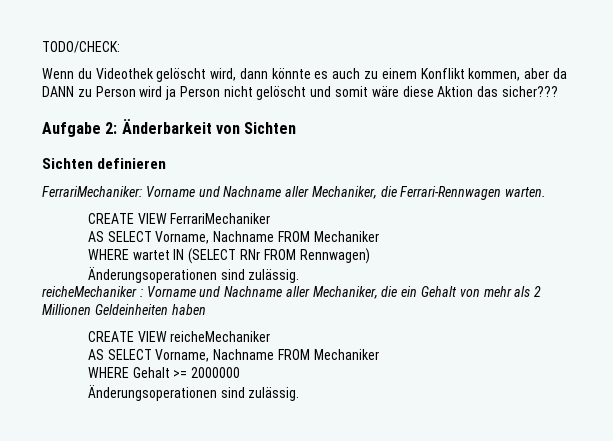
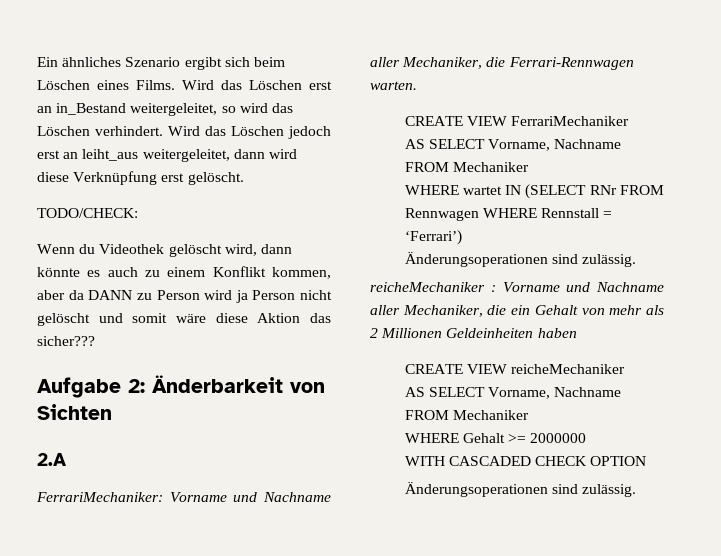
+ Ein ähnliches Szenario ergibt sich beim Löschen eines Films. Wird das Löschen erst an in_Bestand weitergeleitet, so wird das Löschen verhindert. Wird das Löschen jedoch erst an leiht_aus weitergeleitet, dann wird diese Verknüpfung erst gelöscht.
- Sichten definieren
+ 2.A
- WHERE wartet IN (SELECT RNr FROM Rennwagen)
+ WHERE wartet IN (SELECT RNr FROM Rennwagen WHERE Rennstall = ‘Ferrari’)
+ WITH CASCADED CHECK OPTION

